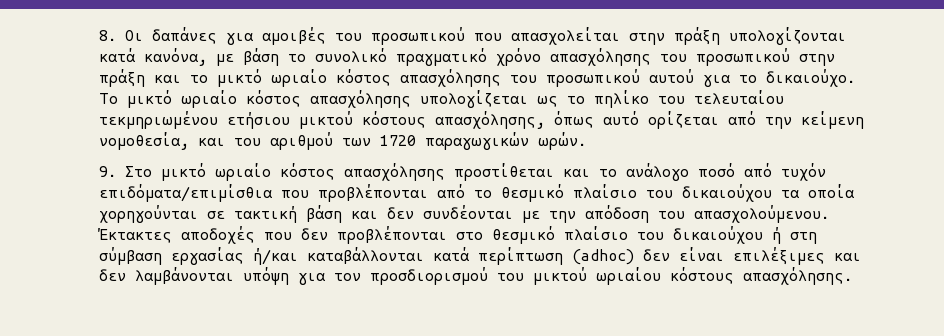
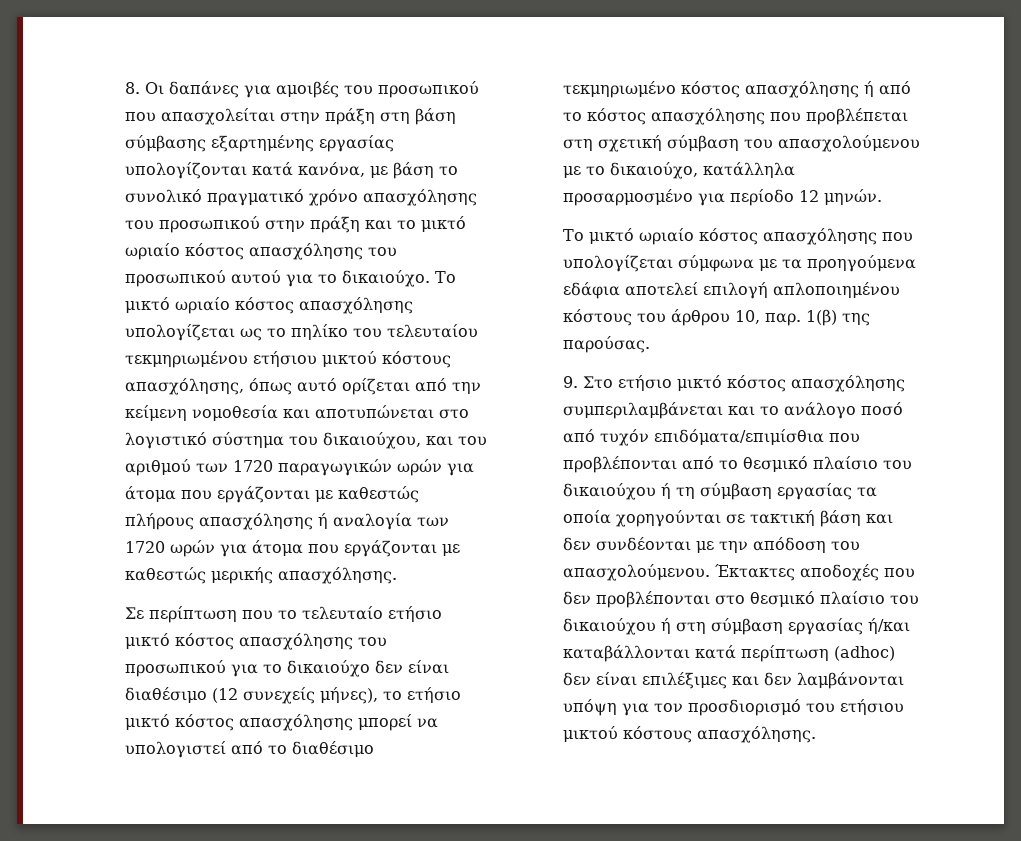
- 8. Οι δαπάνες για αμοιβές του προσωπικού που απασχολείται στην πράξη υπολογίζονται κατά κανόνα, με βάση το συνολικό πραγματικό χρόνο απασχόλησης του προσωπικού στην πράξη και το μικτό ωριαίο κόστος απασχόλησης του προσωπικού αυτού για το δικαιούχο.
+ 8. Οι δαπάνες για αμοιβές του προσωπικού που απασχολείται στην πράξη στη βάση σύμβασης εξαρτημένης εργασίας υπολογίζονται κατά κανόνα, με βάση το συνολικό πραγματικό χρόνο απασχόλησης του προσωπικού στην πράξη και το μικτό ωριαίο κόστος απασχόλησης του προσωπικού αυτού για το δικαιούχο.
- Το μικτό ωριαίο κόστος απασχόλησης υπολογίζεται ως το πηλίκο του τελευταίου τεκμηριωμένου ετήσιου μικτού κόστους απασχόλησης, όπως αυτό ορίζεται από την κείμενη νομοθεσία, και του αριθμού των 1720 παραγωγικών ωρών.
- 9. Στο μικτό ωριαίο κόστος απασχόλησης προστίθεται και το ανάλογο ποσό από τυχόν επιδόματα/επιμίσθια που προβλέπονται από το θεσμικό πλαίσιο του δικαιούχου τα οποία χορηγούνται σε τακτική βάση και δεν συνδέονται με την απόδοση του απασχολούμενου.
+ Το μικτό ωριαίο κόστος απασχόλησης υπολογίζεται ως το πηλίκο του τελευταίου τεκμηριωμένου ετήσιου μικτού κόστους απασχόλησης, όπως αυτό ορίζεται από την κείμενη νομοθεσία και αποτυπώνεται στο λογιστικό σύστημα του δικαιούχου, και του αριθμού των 1720 παραγωγικών ωρών για άτομα που εργάζονται με καθεστώς πλήρους απασχόλησης ή αναλογία των 1720 ωρών για άτομα που εργάζονται με καθεστώς μερικής απασχόλησης.
+ Σε περίπτωση που το τελευταίο ετήσιο μικτό κόστος απασχόλησης του προσωπικού για το δικαιούχο δεν είναι διαθέσιμο (12 συνεχείς μήνες), το ετήσιο μικτό κόστος απασχόλησης μπορεί να υπολογιστεί από το διαθέσιμο τεκμηριωμένο κόστος απασχόλησης ή από το κόστος απασχόλησης που προβλέπεται στη σχετική σύμβαση του απασχολούμενου με το δικαιούχο, κατάλληλα προσαρμοσμένο για περίοδο 12 μηνών.
+ Το μικτό ωριαίο κόστος απασχόλησης που υπολογίζεται σύμφωνα με τα προηγούμενα εδάφια αποτελεί επιλογή απλοποιημένου κόστους του άρθρου 10, παρ. 1(β) της παρούσας.
+ 9. Στο ετήσιο μικτό κόστος απασχόλησης συμπεριλαμβάνεται και το ανάλογο ποσό από τυχόν επιδόματα/επιμίσθια που προβλέπονται από το θεσμικό πλαίσιο του δικαιούχου ή τη σύμβαση εργασίας τα οποία χορηγούνται σε τακτική βάση και δεν συνδέονται με την απόδοση του απασχολούμενου.
- Έκτακτες αποδοχές που δεν προβλέπονται στο θεσμικό πλαίσιο του δικαιούχου ή στη σύμβαση εργασίας ή/και καταβάλλονται κατά περίπτωση (adhoc) δεν είναι επιλέξιμες και δεν λαμβάνονται υπόψη για τον προσδιορισμού του μικτού ωριαίου κόστους απασχόλησης.
+ Έκτακτες αποδοχές που δεν προβλέπονται στο θεσμικό πλαίσιο του δικαιούχου ή στη σύμβαση εργασίας ή/και καταβάλλονται κατά περίπτωση (adhoc) δεν είναι επιλέξιμες και δεν λαμβάνονται υπόψη για τον προσδιορισμό του ετήσιου μικτού κόστους απασχόλησης.

